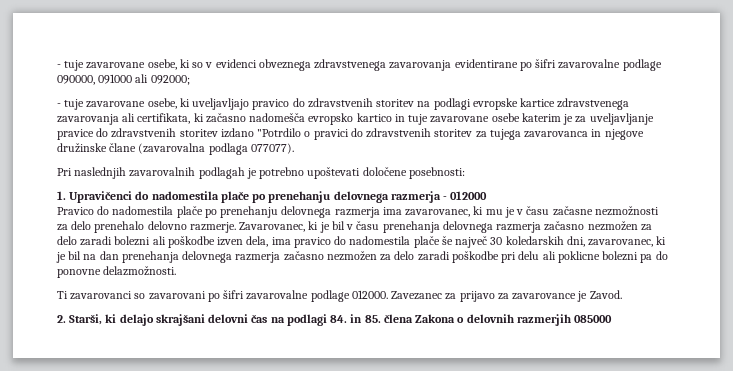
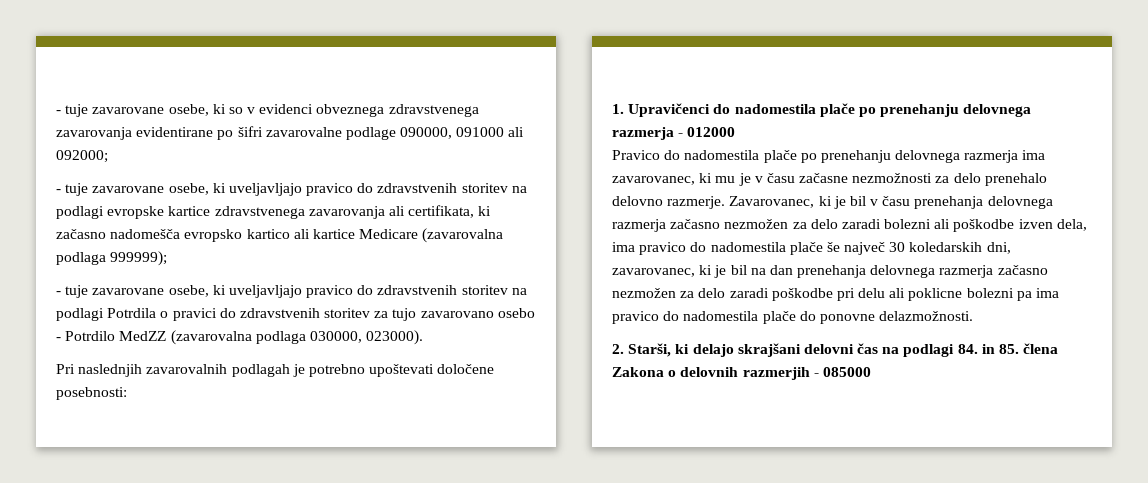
- - tuje zavarovane osebe, ki uveljavljajo pravico do zdravstvenih storitev na podlagi evropske kartice zdravstvenega zavarovanja ali certifikata, ki začasno nadomešča evropsko kartico in tuje zavarovane osebe katerim je za uveljavljanje pravice do zdravstvenih storitev izdano "Potrdilo o pravici do zdravstvenih storitev za tujega zavarovanca in njegove družinske člane (zavarovalna podlaga 077077).
+ - tuje zavarovane osebe, ki uveljavljajo pravico do zdravstvenih storitev na podlagi evropske kartice zdravstvenega zavarovanja ali certifikata, ki začasno nadomešča evropsko kartico ali kartice Medicare (zavarovalna podlaga 999999);
+ - tuje zavarovane osebe, ki uveljavljajo pravico do zdravstvenih storitev na podlagi Potrdila o pravici do zdravstvenih storitev za tujo zavarovano osebo - Potrdilo MedZZ (zavarovalna podlaga 030000, 023000).
- Zavarovanec, ki je bil v času prenehanja delovnega razmerja začasno nezmožen za delo zaradi bolezni ali poškodbe izven dela, ima pravico do nadomestila plače še največ 30 koledarskih dni, zavarovanec, ki je bil na dan prenehanja delovnega razmerja začasno nezmožen za delo zaradi poškodbe pri delu ali poklicne bolezni pa do ponovne delazmožnosti.
- Ti zavarovanci so zavarovani po šifri zavarovalne podlage 012000. Zavezanec za prijavo za zavarovance je Zavod.
+ Zavarovanec, ki je bil v času prenehanja delovnega razmerja začasno nezmožen za delo zaradi bolezni ali poškodbe izven dela, ima pravico do nadomestila plače še največ 30 koledarskih dni, zavarovanec, ki je bil na dan prenehanja delovnega razmerja začasno nezmožen za delo zaradi poškodbe pri delu ali poklicne bolezni pa ima pravico do nadomestila plače do ponovne delazmožnosti.
- 2. Starši, ki delajo skrajšani delovni čas na podlagi 84. in 85. člena Zakona o delovnih razmerjih 085000
+ 2. Starši, ki delajo skrajšani delovni čas na podlagi 84. in 85. člena Zakona o delovnih razmerjih - 085000

